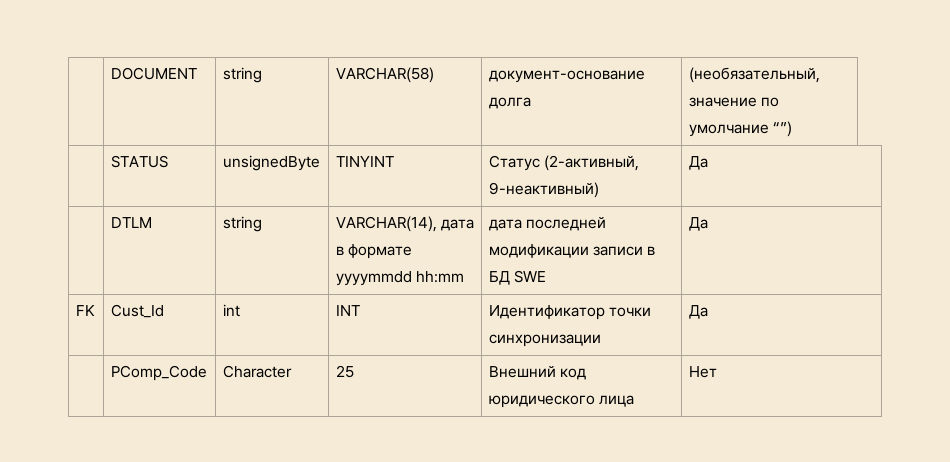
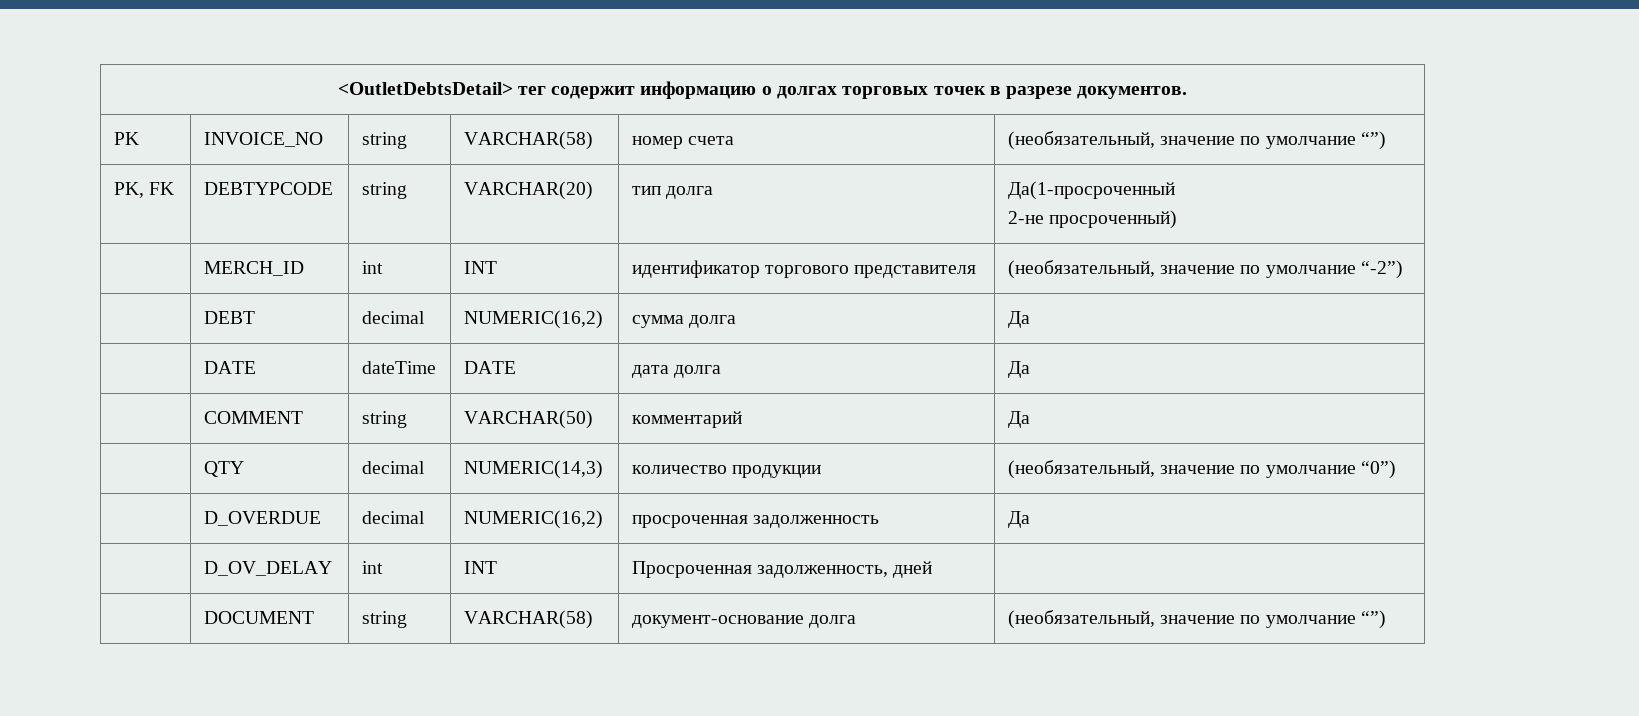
+ <OutletDebtsDetail> тег содержит информацию о долгах торговых точек в разрезе документов.
+ PK | INVOICE_NO | string | VARCHAR(58) | номер счета | (необязательный, значение по умолчание “”)
+ PK, FK | DEBTYPCODE | string | VARCHAR(20) | тип долга | Да(1-просроченный
+ 2-не просроченный)
+ | MERCH_ID | int | INT | идентификатор торгового представителя | (необязательный, значение по умолчание “-2”)
+ | DEBT | decimal | NUMERIC(16,2) | сумма долга | Да
+ | DATE | dateTime | DATE | дата долга | Да
+ | COMMENT | string | VARCHAR(50) | комментарий | Да
+ | QTY | decimal | NUMERIC(14,3) | количество продукции | (необязательный, значение по умолчание “0”)
+ | D_OVERDUE | decimal | NUMERIC(16,2) | просроченная задолженность | Да
+ | D_OV_DELAY | int | INT | Просроченная задолженность, дней |
- | STATUS | unsignedByte | TINYINT | Статус (2-активный, 9-неактивный) | Да
- | DTLM | string | VARCHAR(14), дата в формате yyyymmdd hh:mm | дата последней модификации записи в БД SWE | Да
- FK | Cust_Id | int | INT | Идентификатор точки синхронизации | Да
- | PComp_Code | Character | 25 | Внешний код юридического лица | Нет

